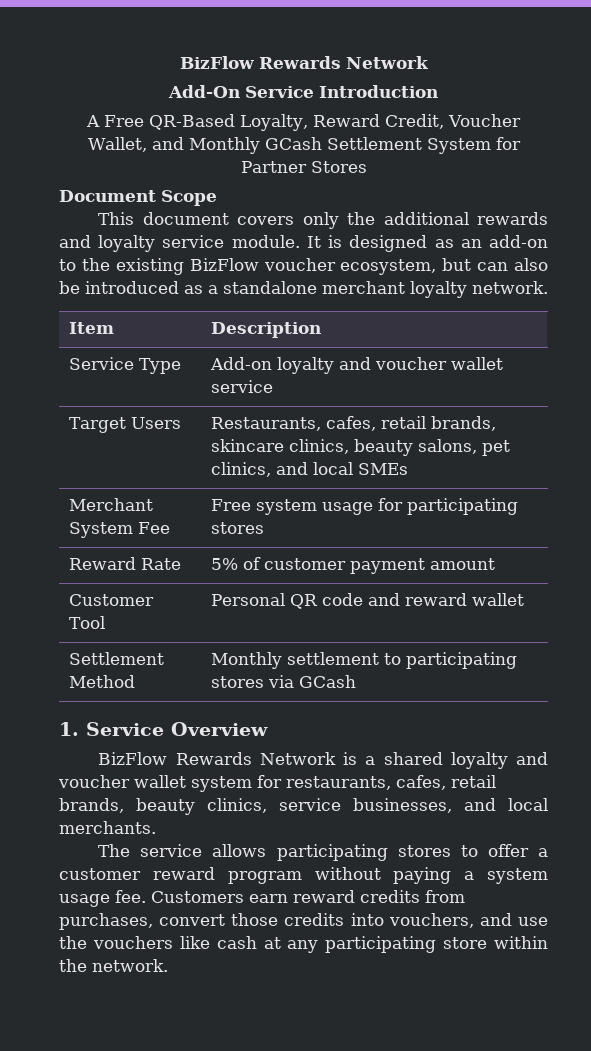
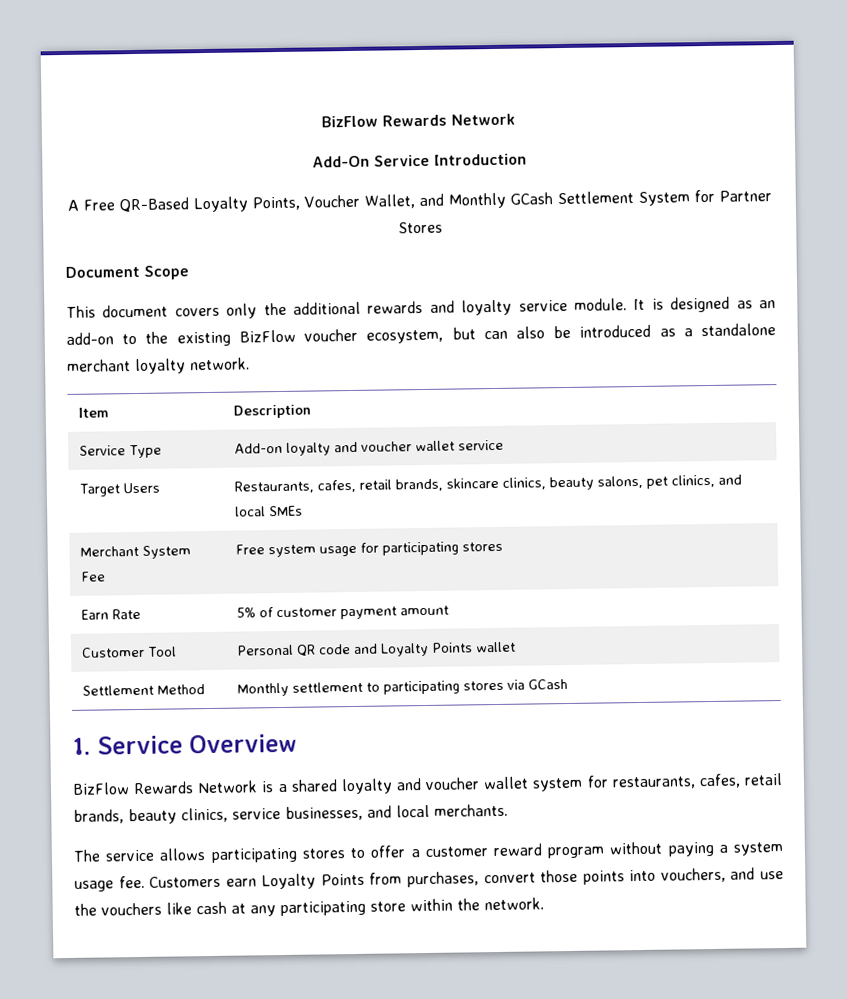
- A Free QR-Based Loyalty, Reward Credit, Voucher Wallet, and Monthly GCash Settlement System for Partner Stores
+ A Free QR-Based Loyalty Points, Voucher Wallet, and Monthly GCash Settlement System for Partner Stores
- Reward Rate | 5% of customer payment amount
+ Earn Rate | 5% of customer payment amount
- Customer Tool | Personal QR code and reward wallet
+ Customer Tool | Personal QR code and Loyalty Points wallet
- Customers earn reward credits from purchases, convert those credits into vouchers, and use the vouchers like cash at any participating store within the network.
+ Customers earn Loyalty Points from purchases, convert those points into vouchers, and use the vouchers like cash at any participating store within the network.

